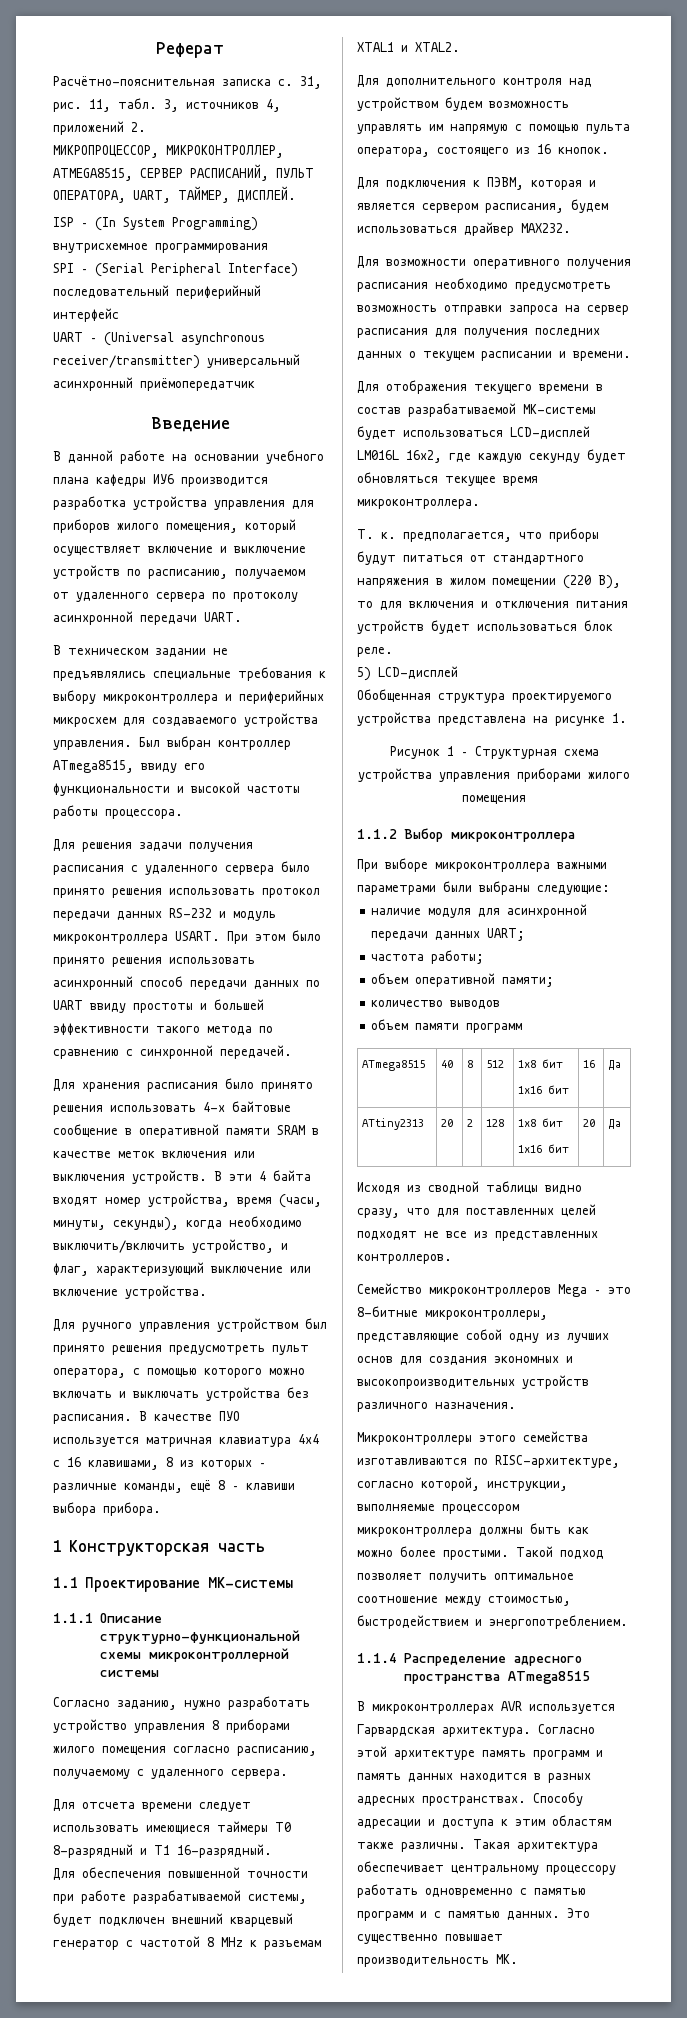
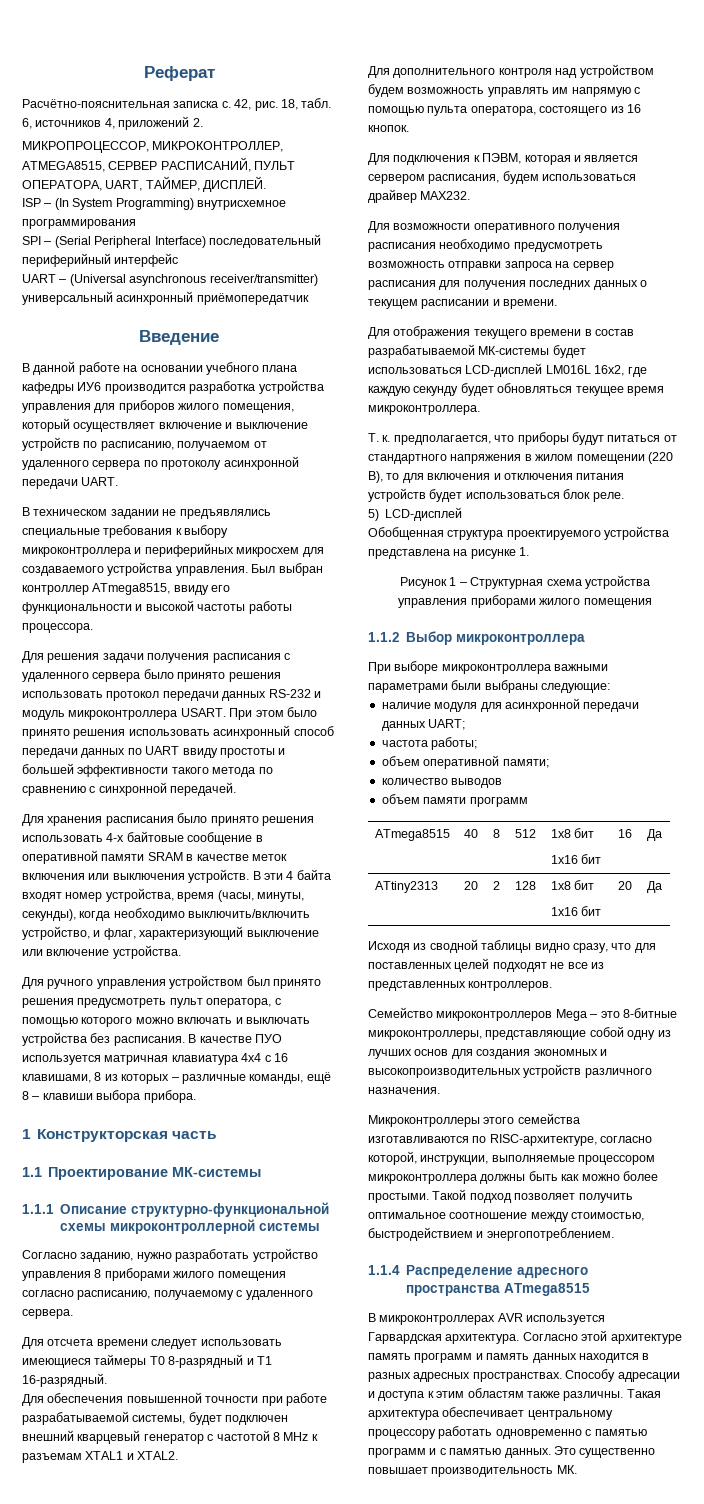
- 31, рис. 11, табл. 3, источников 4, приложений 2.
+ 42, рис. 18, табл. 6, источников 4, приложений 2.

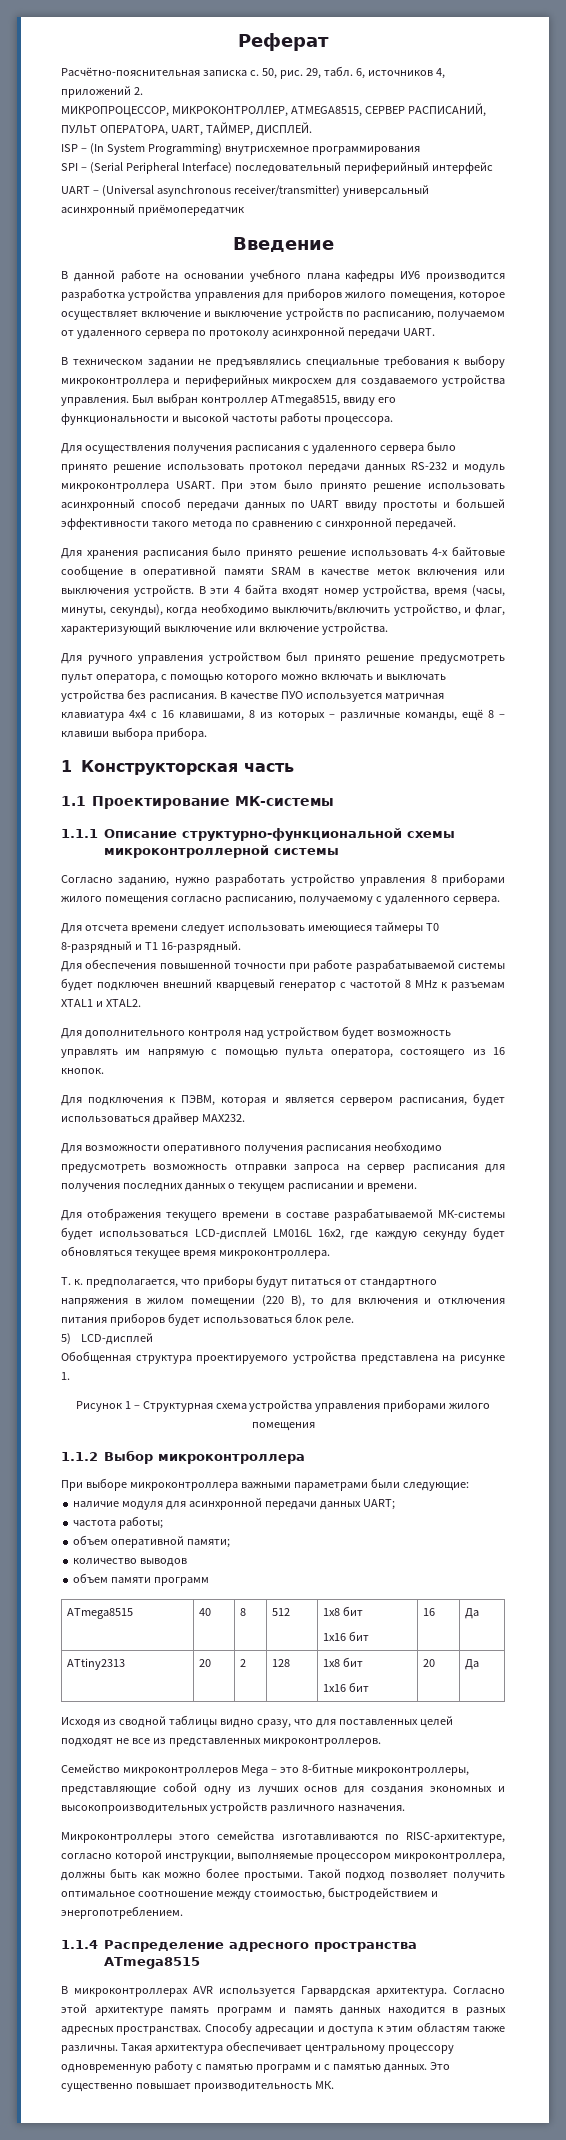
- 42, рис. 18, табл.
+ 50, рис. 29, табл.
- В данной работе на основании учебного плана кафедры ИУ6 производится разработка устройства управления для приборов жилого помещения, который осуществляет включение и выключение устройств по расписанию, получаемом от удаленного сервера по протоколу асинхронной передачи UART.
+ В данной работе на основании учебного плана кафедры ИУ6 производится разработка устройства управления для приборов жилого помещения, которое осуществляет включение и выключение устройств по расписанию, получаемом от удаленного сервера по протоколу асинхронной передачи UART.
- Для решения задачи получения расписания с удаленного сервера было принято решения использовать протокол передачи данных RS-232 и модуль микроконтроллера USART.
+ Для осуществления получения расписания с удаленного сервера было принято решение использовать протокол передачи данных RS-232 и модуль микроконтроллера USART.
- При этом было принято решения использовать асинхронный способ передачи данных по UART ввиду простоты и большей эффективности такого метода по сравнению с синхронной передачей.
+ При этом было принято решение использовать асинхронный способ передачи данных по UART ввиду простоты и большей эффективности такого метода по сравнению с синхронной передачей.
- Для хранения расписания было принято решения использовать 4-х байтовые сообщение в оперативной памяти SRAM в качестве меток включения или выключения устройств.
+ Для хранения расписания было принято решение использовать 4-х байтовые сообщение в оперативной памяти SRAM в качестве меток включения или выключения устройств.
- Для ручного управления устройством был принято решения предусмотреть пульт оператора, с помощью которого можно включать и выключать устройства без расписания.
+ Для ручного управления устройством был принято решение предусмотреть пульт оператора, с помощью которого можно включать и выключать устройства без расписания.
- Для обеспечения повышенной точности при работе разрабатываемой системы, будет подключен внешний кварцевый генератор с частотой 8 MHz к разъемам XTAL1 и XTAL2.
+ Для обеспечения повышенной точности при работе разрабатываемой системы будет подключен внешний кварцевый генератор с частотой 8 MHz к разъемам XTAL1 и XTAL2.
- Для дополнительного контроля над устройством будем возможность управлять им напрямую с помощью пульта оператора, состоящего из 16 кнопок.
+ Для дополнительного контроля над устройством будет возможность управлять им напрямую с помощью пульта оператора, состоящего из 16 кнопок.
- Для подключения к ПЭВМ, которая и является сервером расписания, будем использоваться драйвер MAX232.
+ Для подключения к ПЭВМ, которая и является сервером расписания, будет использоваться драйвер MAX232.
- Для отображения текущего времени в состав разрабатываемой МК-системы будет использоваться LCD-дисплей LM016L 16x2, где каждую секунду будет обновляться текущее время микроконтроллера.
+ Для отображения текущего времени в составе разрабатываемой МК-системы будет использоваться LCD-дисплей LM016L 16x2, где каждую секунду будет обновляться текущее время микроконтроллера.
- Т. к. предполагается, что приборы будут питаться от стандартного напряжения в жилом помещении (220 В), то для включения и отключения питания устройств будет использоваться блок реле.
+ Т. к. предполагается, что приборы будут питаться от стандартного напряжения в жилом помещении (220 В), то для включения и отключения питания приборов будет использоваться блок реле.
- При выборе микроконтроллера важными параметрами были выбраны следующие:
+ При выборе микроконтроллера важными параметрами были следующие:
- Исходя из сводной таблицы видно сразу, что для поставленных целей подходят не все из представленных контроллеров.
+ Исходя из сводной таблицы видно сразу, что для поставленных целей подходят не все из представленных микроконтроллеров.
- Микроконтроллеры этого семейства изготавливаются по RISC-архитектуре, согласно которой, инструкции, выполняемые процессором микроконтроллера должны быть как можно более простыми.
+ Микроконтроллеры этого семейства изготавливаются по RISC-архитектуре, согласно которой инструкции, выполняемые процессором микроконтроллера, должны быть как можно более простыми.
- Такая архитектура обеспечивает центральному процессору работать одновременно с памятью программ и с памятью данных.
+ Такая архитектура обеспечивает центральному процессору одновременную работу с памятью программ и с памятью данных.

